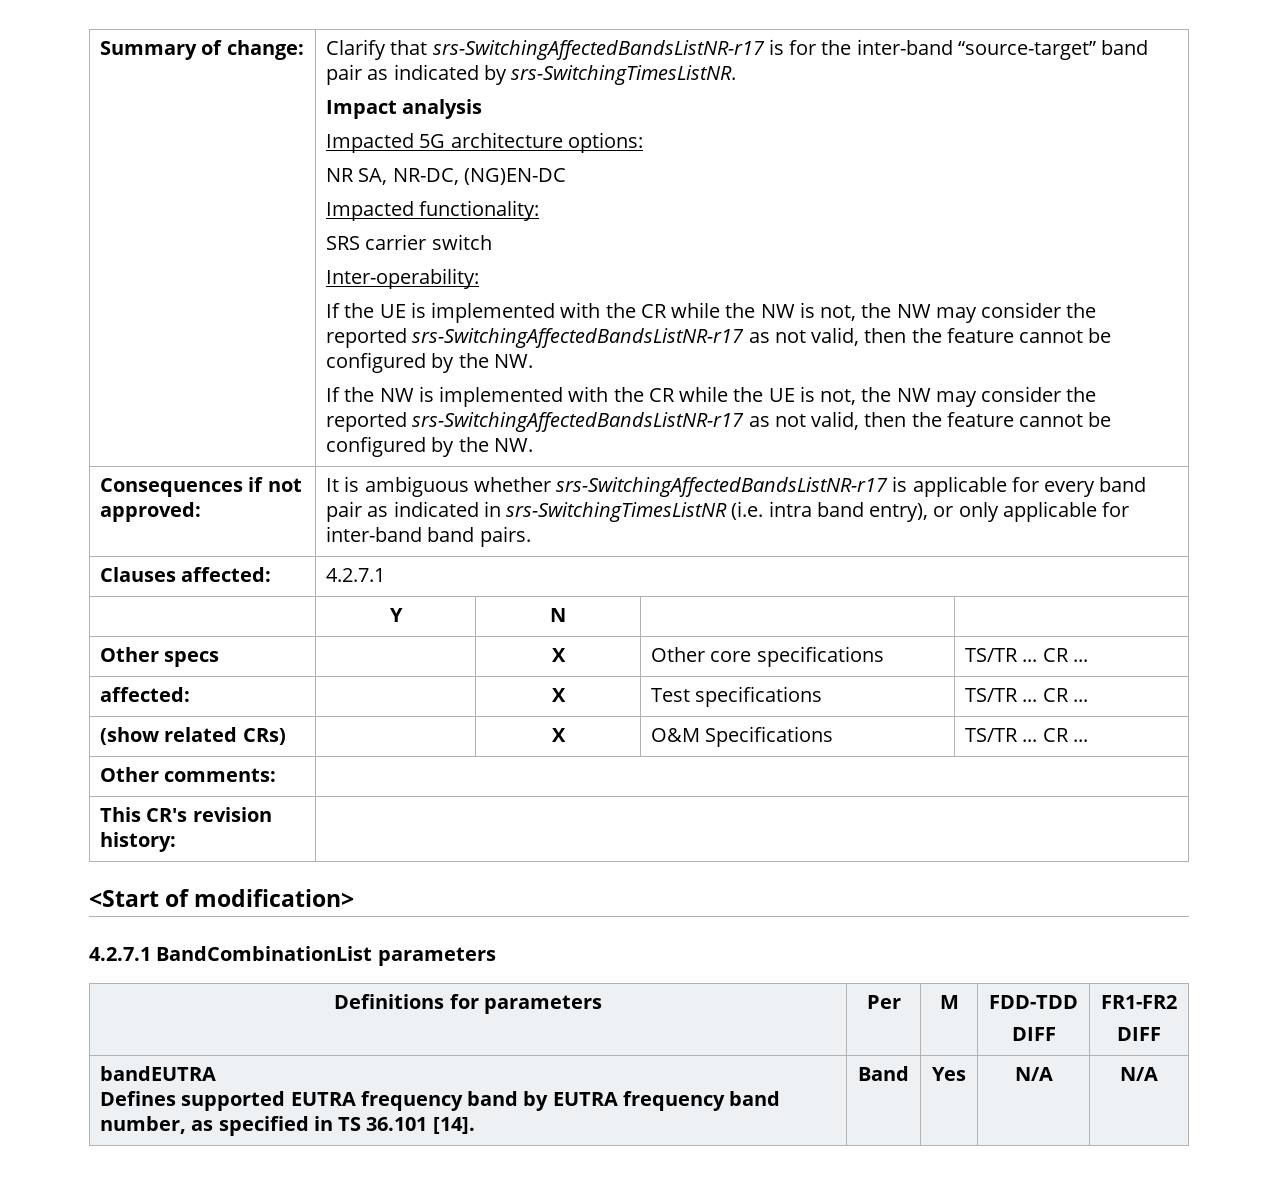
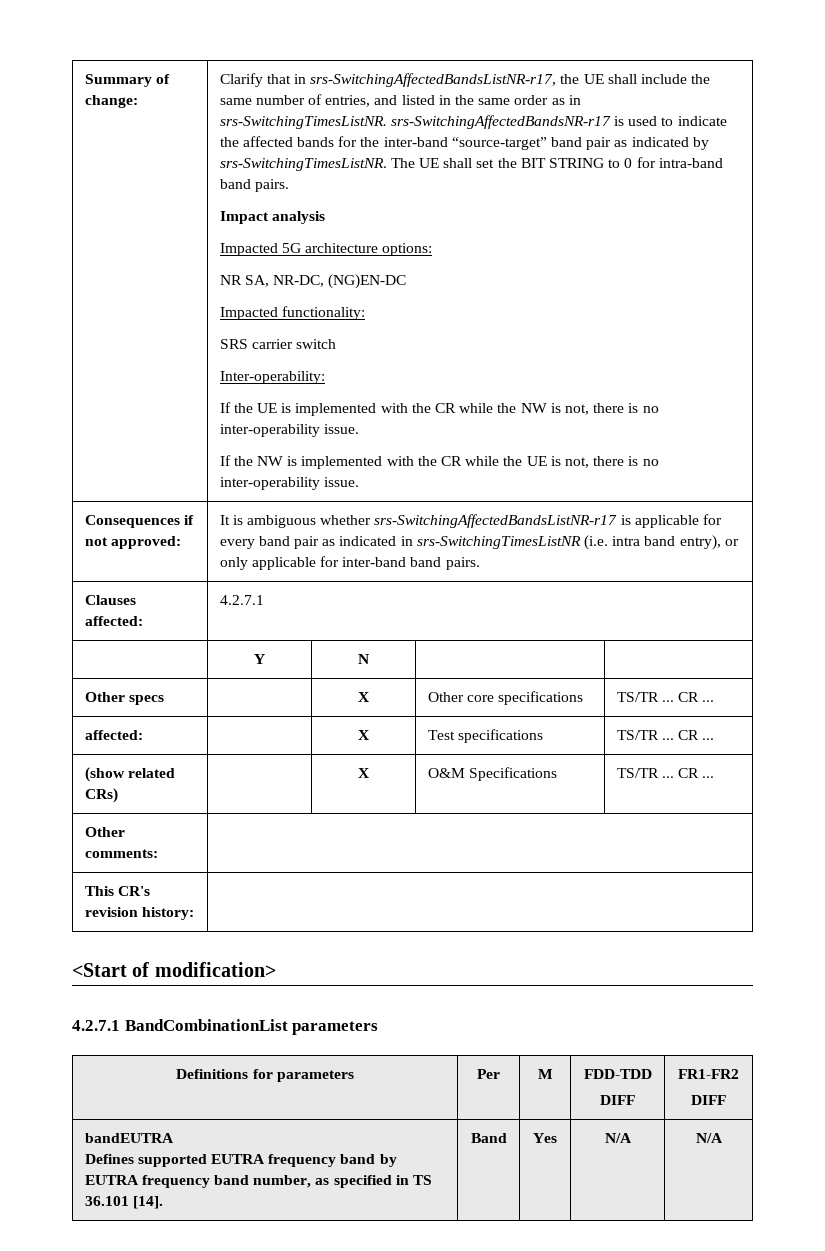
- Clarify that srs-SwitchingAffectedBandsListNR-r17 is for the inter-band “source-target” band pair as indicated by srs-SwitchingTimesListNR.
+ Clarify that in srs-SwitchingAffectedBandsListNR-r17, the UE shall include the same number of entries, and listed in the same order as in srs-SwitchingTimesListNR. srs-SwitchingAffectedBandsNR-r17 is used to indicate the affected bands for the inter-band “source-target” band pair as indicated by srs-SwitchingTimesListNR. The UE shall set the BIT STRING to 0 for intra-band band pairs.
- If the UE is implemented with the CR while the NW is not, the NW may consider the reported srs-SwitchingAffectedBandsListNR-r17 as not valid, then the feature cannot be configured by the NW.
+ If the UE is implemented with the CR while the NW is not, there is no inter-operability issue.
- If the NW is implemented with the CR while the UE is not, the NW may consider the reported srs-SwitchingAffectedBandsListNR-r17 as not valid, then the feature cannot be configured by the NW.
+ If the NW is implemented with the CR while the UE is not, there is no inter-operability issue.

